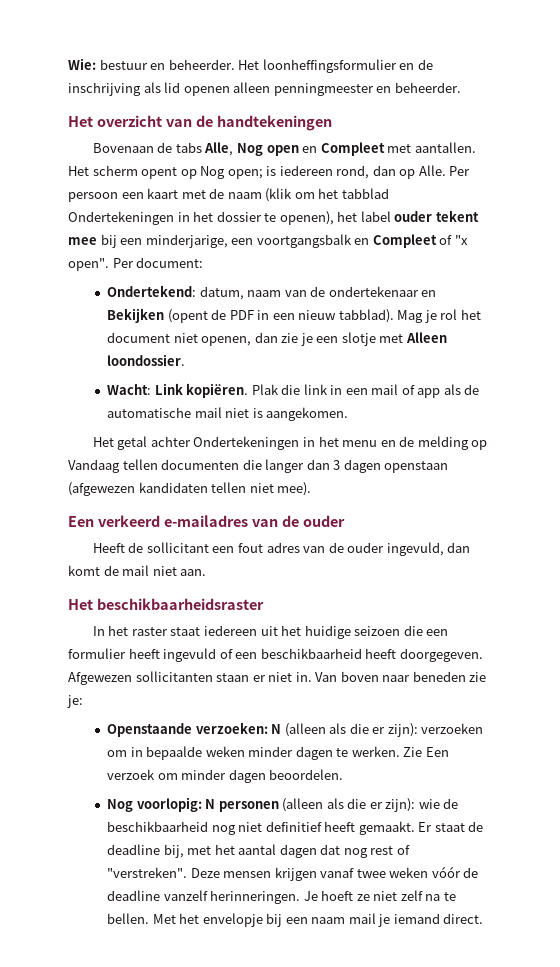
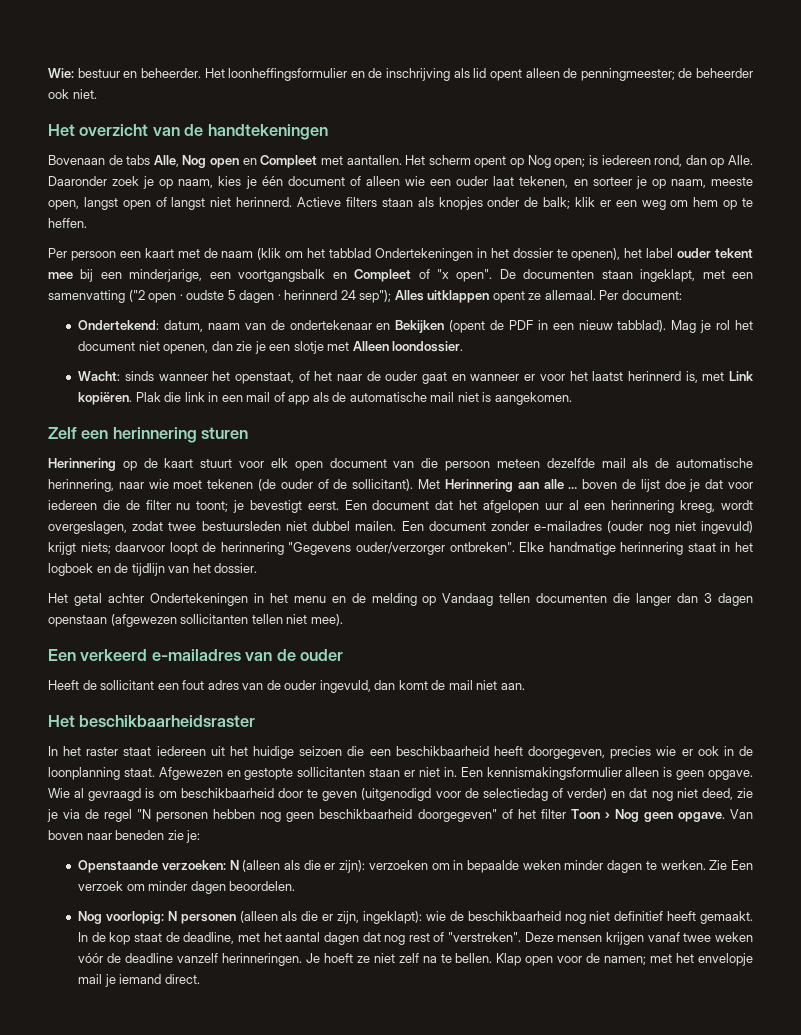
- Het loonheffingsformulier en de inschrijving als lid openen alleen penningmeester en beheerder.
+ Het loonheffingsformulier en de inschrijving als lid opent alleen de penningmeester; de beheerder ook niet.
- Het scherm opent op Nog open; is iedereen rond, dan op Alle. Per persoon een kaart met de naam (klik om het tabblad Ondertekeningen in het dossier te openen), het label ouder tekent mee bij een minderjarige, een voortgangsbalk en Compleet of "x open".
+ Het scherm opent op Nog open; is iedereen rond, dan op Alle. Daaronder zoek je op naam, kies je één document of alleen wie een ouder laat tekenen, en sorteer je op naam, meeste open, langst open of langst niet herinnerd. Actieve filters staan als knopjes onder de balk; klik er een weg om hem op te heffen.
+ Per persoon een kaart met de naam (klik om het tabblad Ondertekeningen in het dossier te openen), het label ouder tekent mee bij een minderjarige, een voortgangsbalk en Compleet of "x open".
+ De documenten staan ingeklapt, met een samenvatting ("2 open · oudste 5 dagen · herinnerd 24 sep"); Alles uitklappen opent ze allemaal.
- Wacht: Link kopiëren.
+ Wacht: sinds wanneer het openstaat, of het naar de ouder gaat en wanneer er voor het laatst herinnerd is, met Link kopiëren.
+ Zelf een herinnering sturen
+ Herinnering op de kaart stuurt voor elk open document van die persoon meteen dezelfde mail als de automatische herinnering, naar wie moet tekenen (de ouder of de sollicitant). Met Herinnering aan alle … boven de lijst doe je dat voor iedereen die de filter nu toont; je bevestigt eerst. Een document dat het afgelopen uur al een herinnering kreeg, wordt overgeslagen, zodat twee bestuursleden niet dubbel mailen. Een document zonder e-mailadres (ouder nog niet ingevuld) krijgt niets; daarvoor loopt de herinnering "Gegevens ouder/verzorger ontbreken". Elke handmatige herinnering staat in het logboek en de tijdlijn van het dossier.
- Het getal achter Ondertekeningen in het menu en de melding op Vandaag tellen documenten die langer dan 3 dagen openstaan (afgewezen kandidaten tellen niet mee).
+ Het getal achter Ondertekeningen in het menu en de melding op Vandaag tellen documenten die langer dan 3 dagen openstaan (afgewezen sollicitanten tellen niet mee).
- In het raster staat iedereen uit het huidige seizoen die een formulier heeft ingevuld of een beschikbaarheid heeft doorgegeven. Afgewezen sollicitanten staan er niet in.
+ In het raster staat iedereen uit het huidige seizoen die een beschikbaarheid heeft doorgegeven, precies wie er ook in de loonplanning staat. Afgewezen en gestopte sollicitanten staan er niet in.
+ Een kennismakingsformulier alleen is geen opgave. Wie al gevraagd is om beschikbaarheid door te geven (uitgenodigd voor de selectiedag of verder) en dat nog niet deed, zie je via de regel "N personen hebben nog geen beschikbaarheid doorgegeven" of het filter Toon › Nog geen opgave.
- Nog voorlopig: N personen (alleen als die er zijn): wie de beschikbaarheid nog niet definitief heeft gemaakt.
+ Nog voorlopig: N personen (alleen als die er zijn, ingeklapt): wie de beschikbaarheid nog niet definitief heeft gemaakt.
- Er staat de deadline bij, met het aantal dagen dat nog rest of "verstreken".
+ In de kop staat de deadline, met het aantal dagen dat nog rest of "verstreken".
- Met het envelopje bij een naam mail je iemand direct.
+ Klap open voor de namen; met het envelopje mail je iemand direct.

